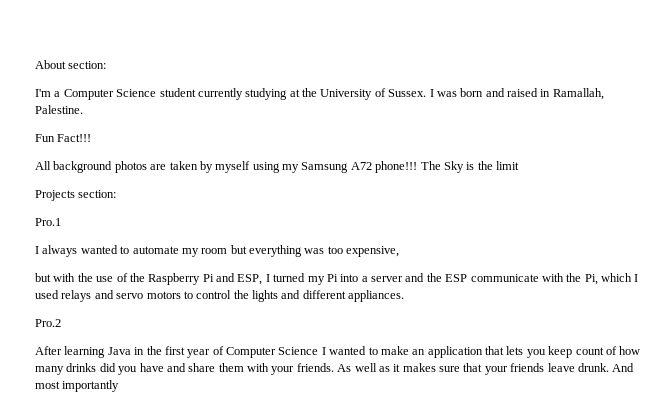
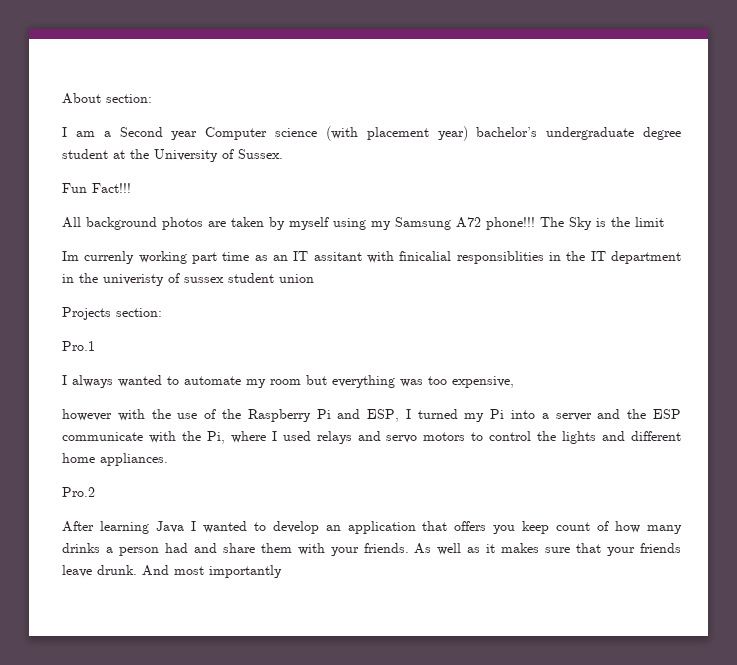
- I'm a Computer Science student currently studying at the University of Sussex. I was born and raised in Ramallah, Palestine.
+ I am a Second year Computer science (with placement year) bachelor’s undergraduate degree student at the University of Sussex.
+ Im currenly working part time as an IT assitant with finicalial responsiblities in the IT department in the univeristy of sussex student union
- but with the use of the Raspberry Pi and ESP, I turned my Pi into a server and the ESP communicate with the Pi, which I used relays and servo motors to control the lights and different appliances.
+ however with the use of the Raspberry Pi and ESP, I turned my Pi into a server and the ESP communicate with the Pi, where I used relays and servo motors to control the lights and different home appliances.
- After learning Java in the first year of Computer Science I wanted to make an application that lets you keep count of how many drinks did you have and share them with your friends.
+ After learning Java I wanted to develop an application that offers you keep count of how many drinks a person had and share them with your friends.

